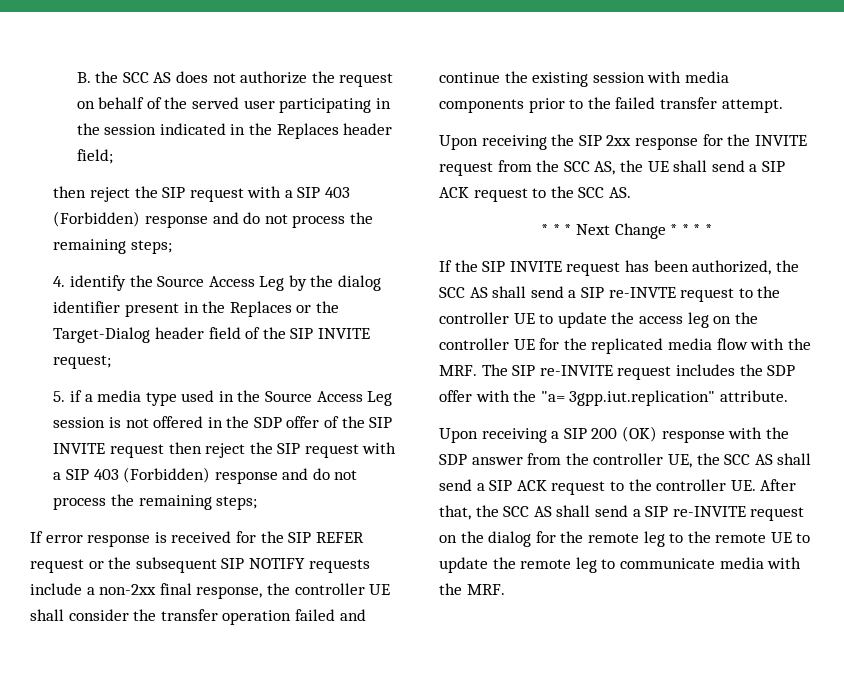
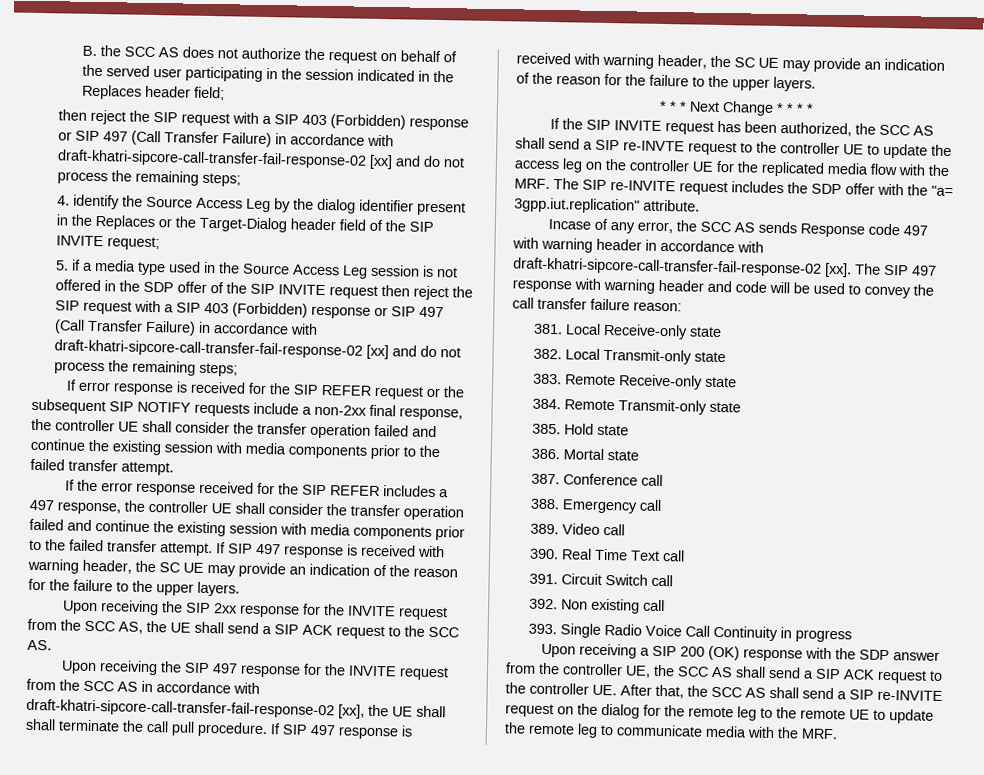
  B. the SCC AS does not authorize the request on behalf of the served user participating in the session indicated in the Replaces header field;
- then reject the SIP request with a SIP 403 (Forbidden) response and do not process the remaining steps;
+ then reject the SIP request with a SIP 403 (Forbidden) response or SIP 497 (Call Transfer Failure) in accordance with draft-khatri-sipcore-call-transfer-fail-response-02 [xx] and do not process the remaining steps;
- 5. if a media type used in the Source Access Leg session is not offered in the SDP offer of the SIP INVITE request then reject the SIP request with a SIP 403 (Forbidden) response and do not process the remaining steps;
+ 5. if a media type used in the Source Access Leg session is not offered in the SDP offer of the SIP INVITE request then reject the SIP request with a SIP 403 (Forbidden) response or SIP 497 (Call Transfer Failure) in accordance with draft-khatri-sipcore-call-transfer-fail-response-02 [xx] and do not process the remaining steps;
+ If the error response received for the SIP REFER includes a 497 response, the controller UE shall consider the transfer operation failed and continue the existing session with media components prior to the failed transfer attempt. If SIP 497 response is received with warning header, the SC UE may provide an indication of the reason for the failure to the upper layers.
+ Upon receiving the SIP 497 response for the INVITE request from the SCC AS in accordance with draft-khatri-sipcore-call-transfer-fail-response-02 [xx], the UE shall shall terminate the call pull procedure. If SIP 497 response is received with warning header, the SC UE may provide an indication of the reason for the failure to the upper layers.
+ Incase of any error, the SCC AS sends Response code 497 with warning header in accordance with draft-khatri-sipcore-call-transfer-fail-response-02 [xx]. The SIP 497 response with warning header and code will be used to convey the call transfer failure reason:
+ 381. Local Receive-only state
+ 382. Local Transmit-only state
+ 383. Remote Receive-only state
+ 384. Remote Transmit-only state
+ 385. Hold state
+ 386. Mortal state
+ 387. Conference call
+ 388. Emergency call
+ 389. Video call
+ 390. Real Time Text call
+ 391. Circuit Switch call
+ 392. Non existing call
+ 393. Single Radio Voice Call Continuity in progress

